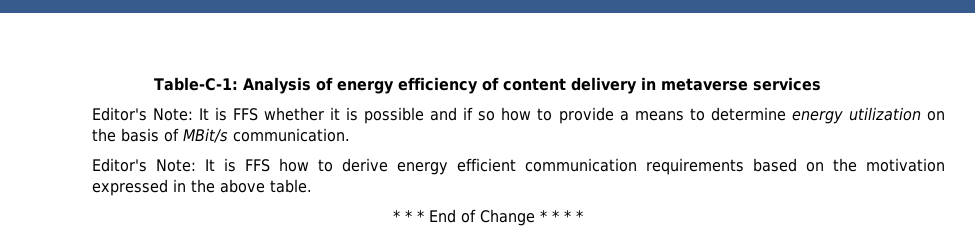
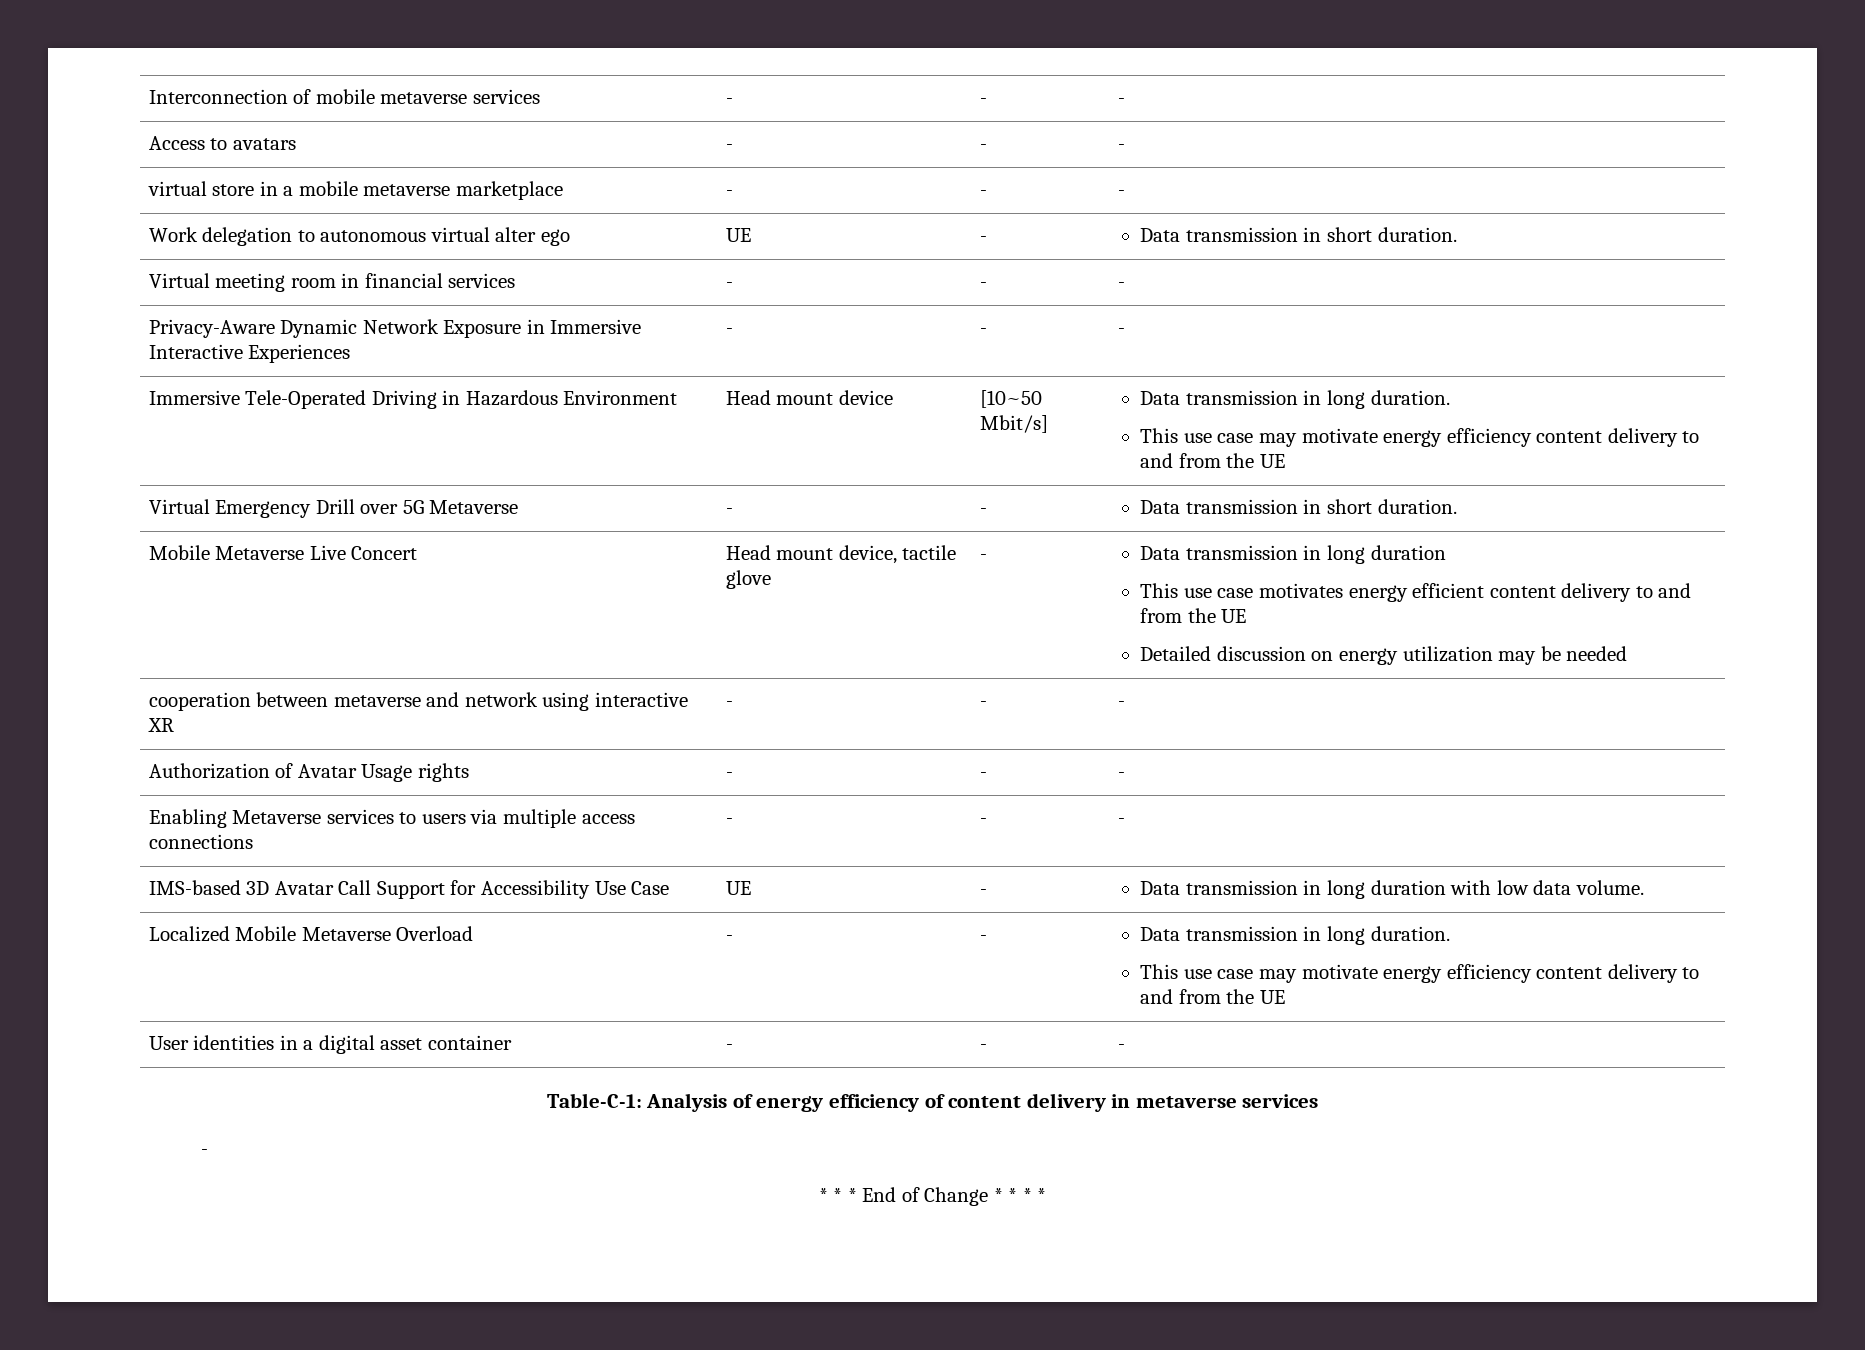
+ Interconnection of mobile metaverse services | - | - | -
+ Access to avatars | - | - | -
+ virtual store in a mobile metaverse marketplace | - | - | -
+ Work delegation to autonomous virtual alter ego | UE | - | Data transmission in short duration.
+ Virtual meeting room in financial services | - | - | -
+ Privacy-Aware Dynamic Network Exposure in Immersive Interactive Experiences | - | - | -
+ Immersive Tele-Operated Driving in Hazardous Environment | Head mount device | [10~50 Mbit/s] | Data transmission in long duration.
+ This use case may motivate energy efficiency content delivery to and from the UE
+ Virtual Emergency Drill over 5G Metaverse | - | - | Data transmission in short duration.
+ Mobile Metaverse Live Concert | Head mount device, tactile glove | - | Data transmission in long duration
+ This use case motivates energy efficient content delivery to and from the UE
+ Detailed discussion on energy utilization may be needed
+ cooperation between metaverse and network using interactive XR | - | - | -
+ Authorization of Avatar Usage rights | - | - | -
+ Enabling Metaverse services to users via multiple access connections | - | - | -
+ IMS-based 3D Avatar Call Support for Accessibility Use Case | UE | - | Data transmission in long duration with low data volume.
+ Localized Mobile Metaverse Overload | - | - | Data transmission in long duration.
+ This use case may motivate energy efficiency content delivery to and from the UE
+ User identities in a digital asset container | - | - | -
  Table-C-1: Analysis of energy efficiency of content delivery in metaverse services
- Editor's Note: It is FFS whether it is possible and if so how to provide a means to determine energy utilization on the basis of MBit/s communication.
- Editor's Note: It is FFS how to derive energy efficient communication requirements based on the motivation expressed in the above table.
+ -

